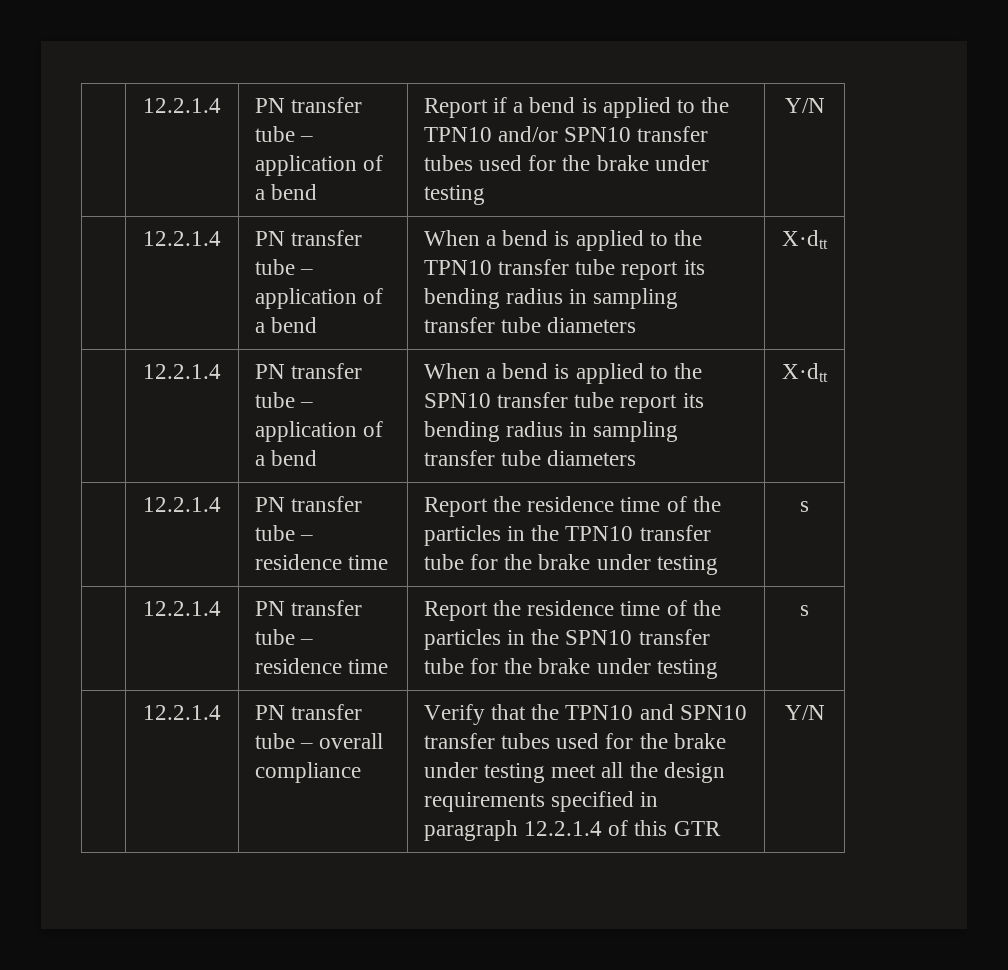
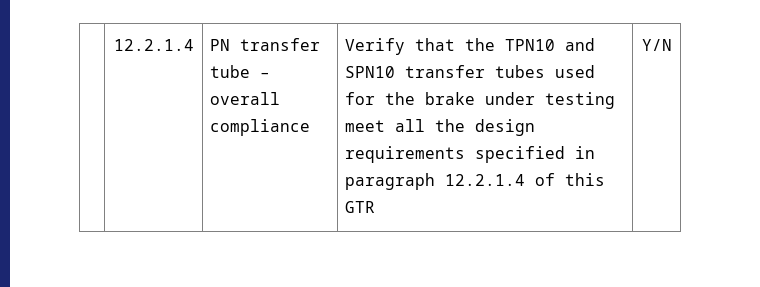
- | 12.2.1.4 | PN transfer tube – application of a bend | Report if a bend is applied to the TPN10 and/or SPN10 transfer tubes used for the brake under testing | Y/N
- | 12.2.1.4 | PN transfer tube – application of a bend | When a bend is applied to the TPN10 transfer tube report its bending radius in sampling transfer tube diameters | X·dtt
- | 12.2.1.4 | PN transfer tube – application of a bend | When a bend is applied to the SPN10 transfer tube report its bending radius in sampling transfer tube diameters | X·dtt
- | 12.2.1.4 | PN transfer tube – residence time | Report the residence time of the particles in the TPN10 transfer tube for the brake under testing | s
- | 12.2.1.4 | PN transfer tube – residence time | Report the residence time of the particles in the SPN10 transfer tube for the brake under testing | s

